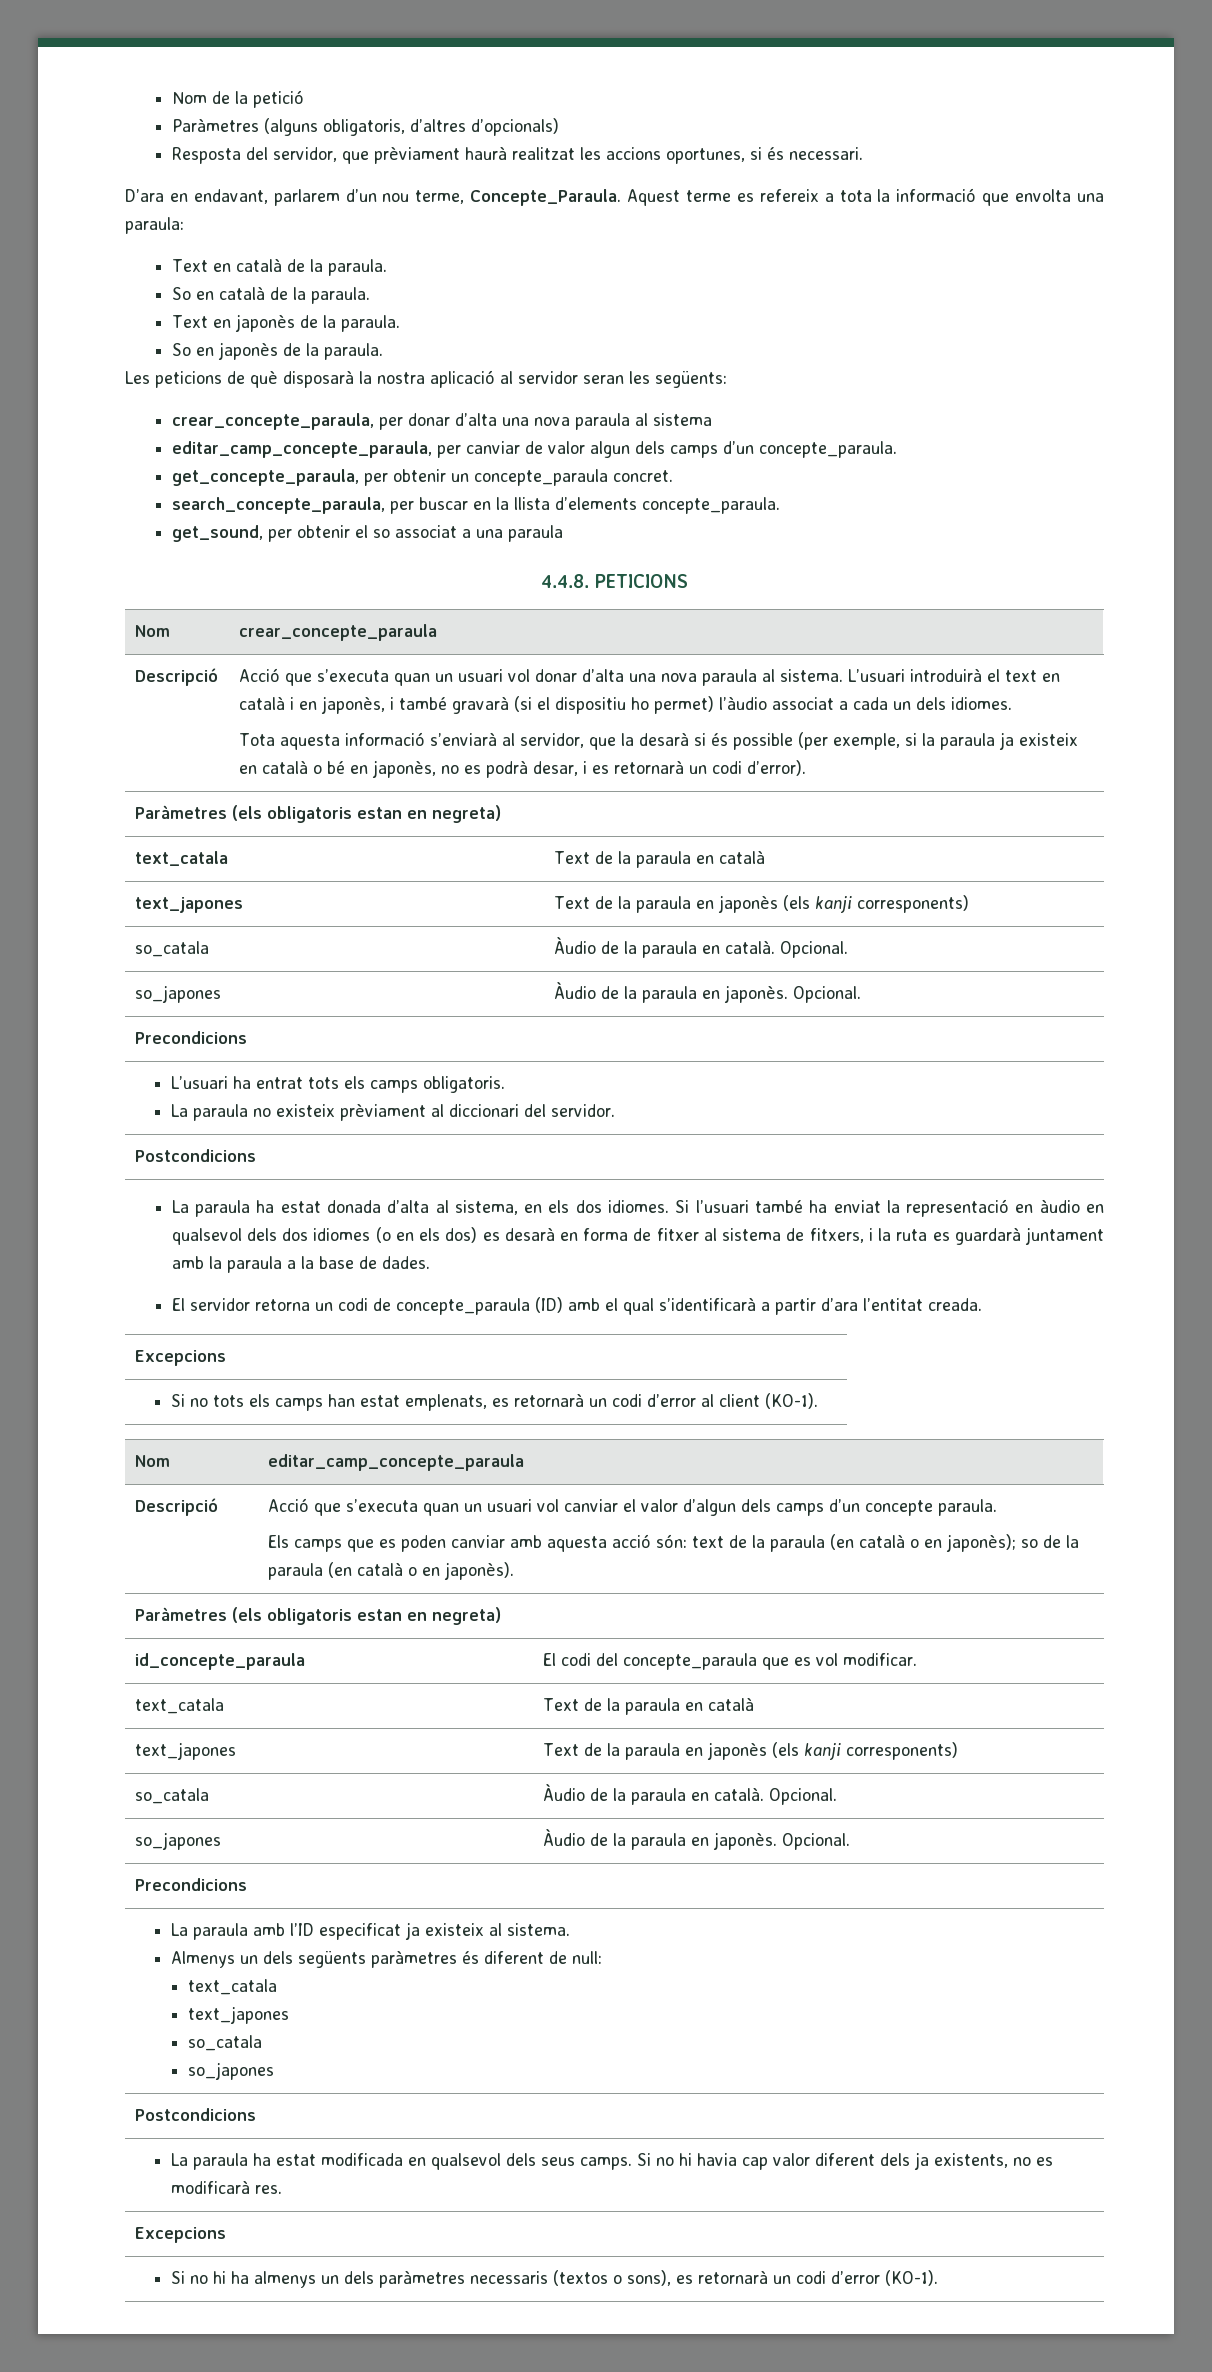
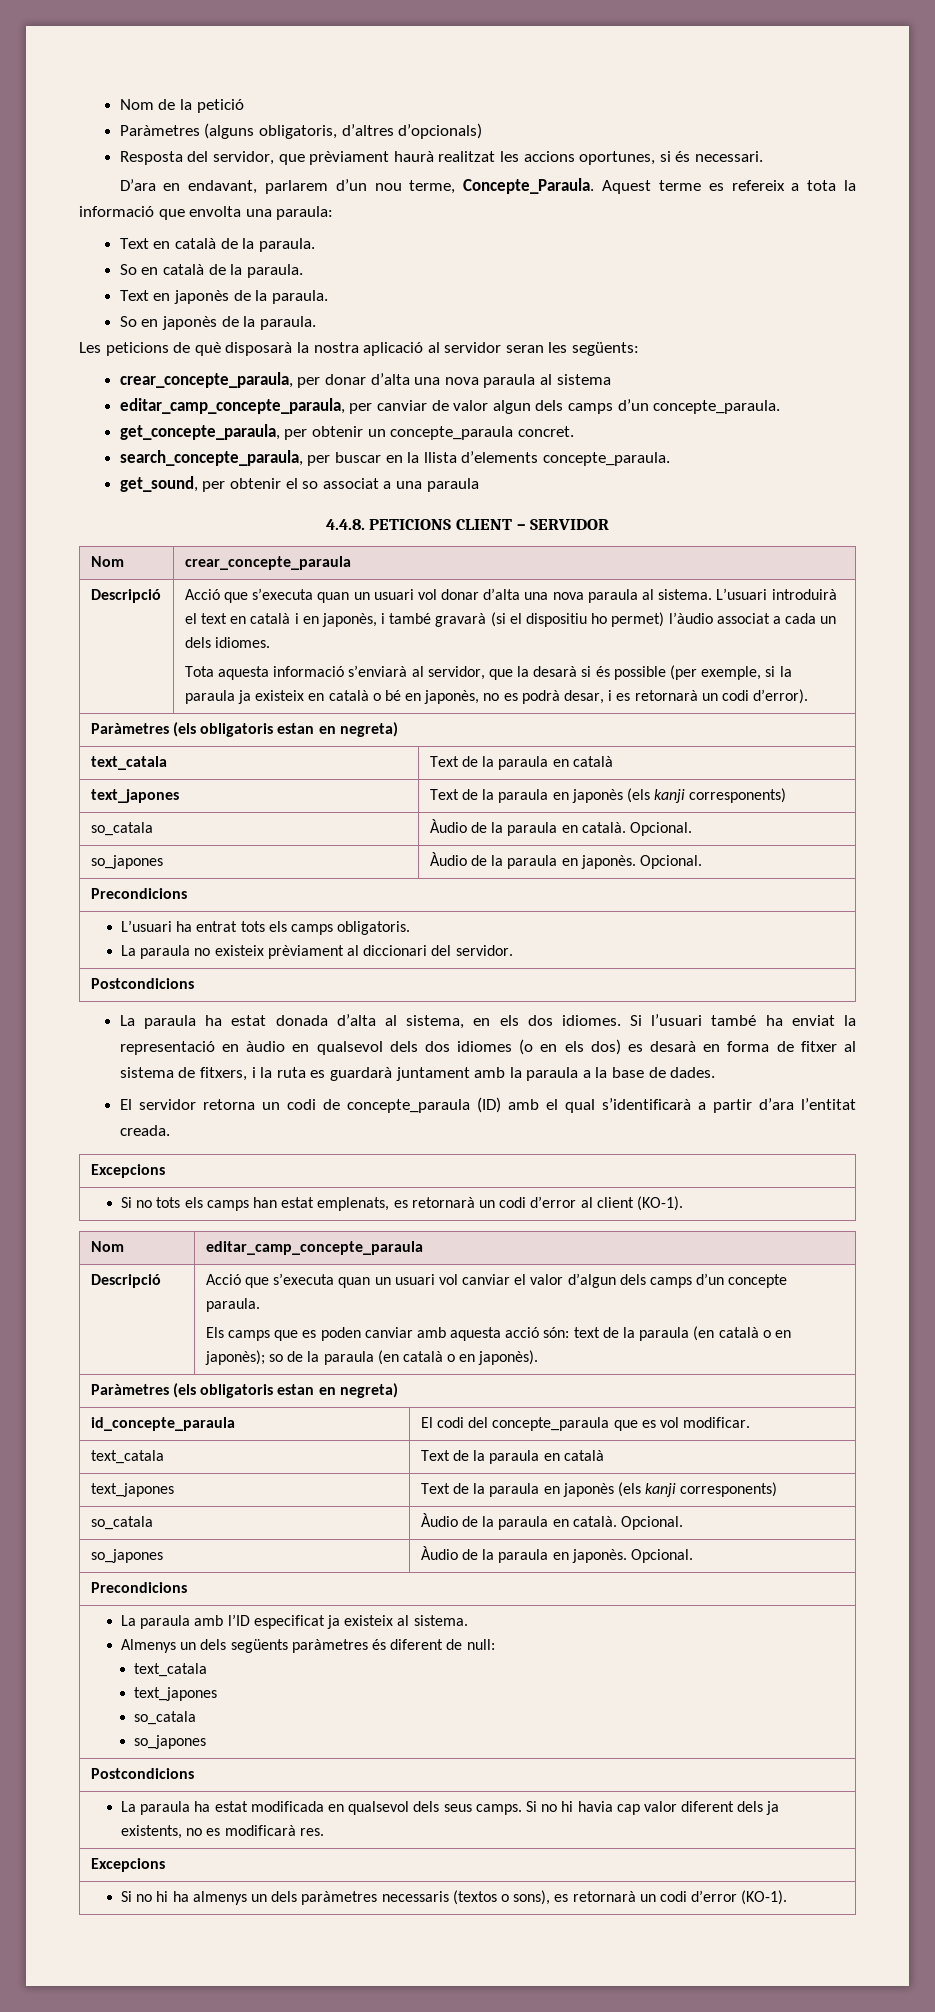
- 4.4.8. PETICIONS
+ 4.4.8. PETICIONS CLIENT – SERVIDOR

